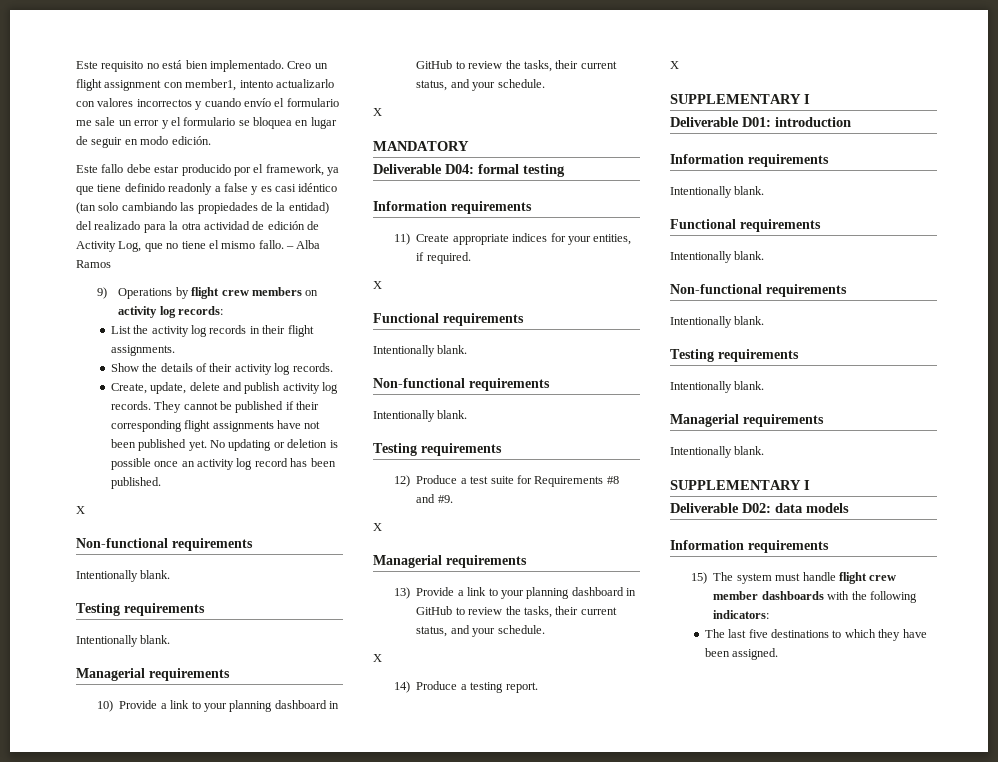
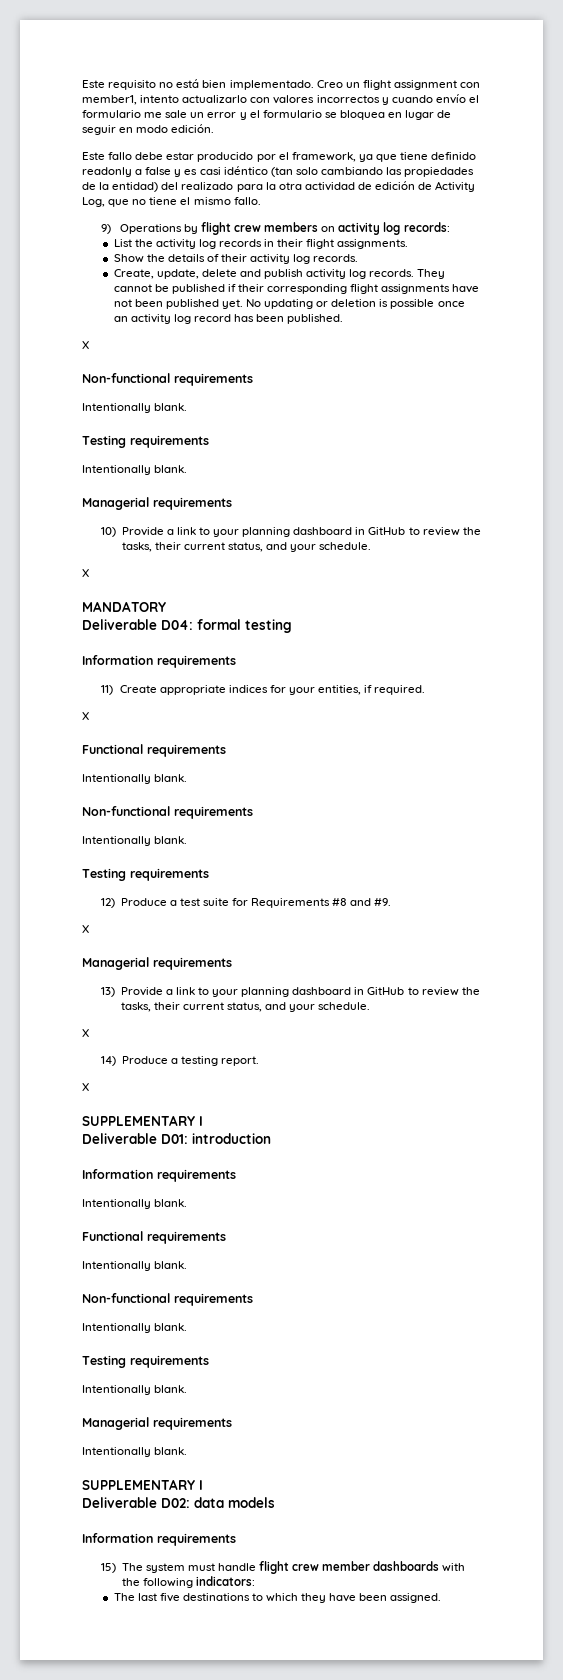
- – Alba Ramos

